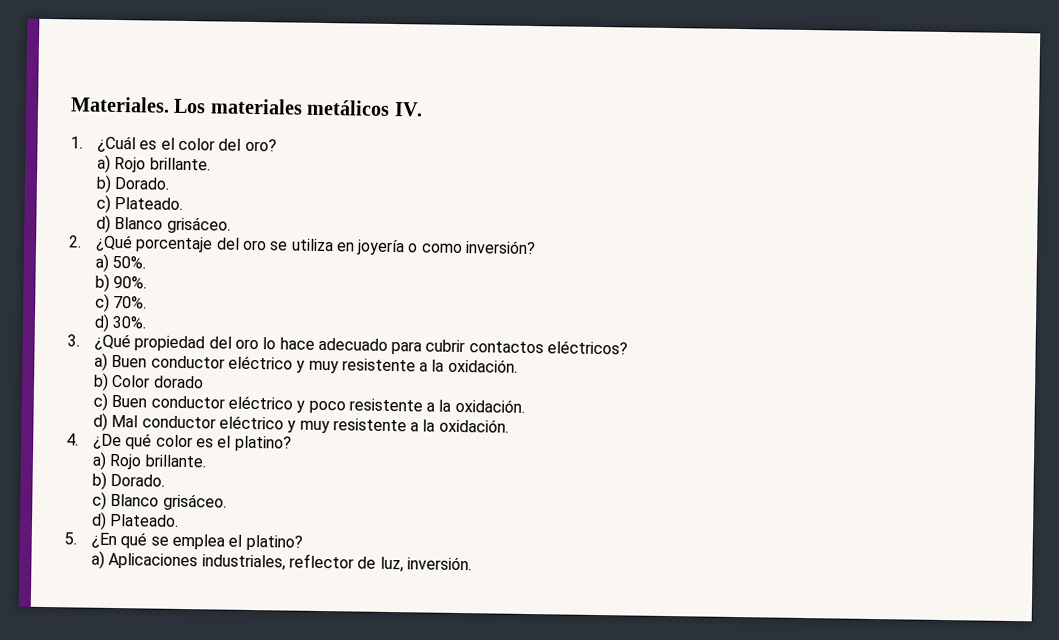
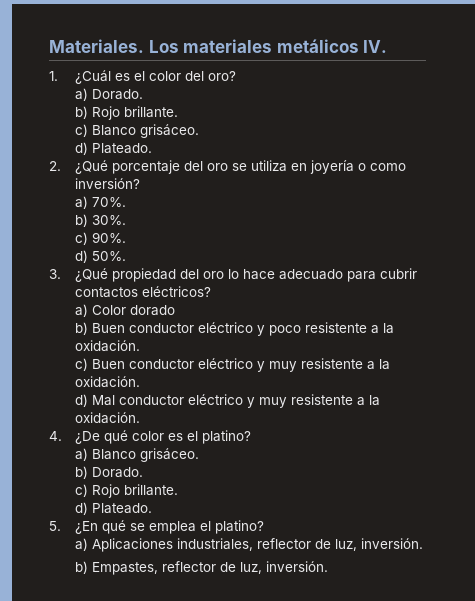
  1. ¿Cuál es el color del oro?
- a) Rojo brillante.
- b) Dorado.
- c) Plateado.
- d) Blanco grisáceo.
+ a) Dorado.
+ b) Rojo brillante.
+ c) Blanco grisáceo.
+ d) Plateado.
- a) 50%.
- b) 90%.
+ a) 70%.
+ b) 30%.
+ c) 90%.
- c) 70%.
- d) 30%.
+ d) 50%.
- a) Buen conductor eléctrico y muy resistente a la oxidación.
- b) Color dorado
+ a) Color dorado
+ b) Buen conductor eléctrico y poco resistente a la oxidación.
- c) Buen conductor eléctrico y poco resistente a la oxidación.
+ c) Buen conductor eléctrico y muy resistente a la oxidación.
  4. ¿De qué color es el platino?
- a) Rojo brillante.
+ a) Blanco grisáceo.
  b) Dorado.
- c) Blanco grisáceo.
+ c) Rojo brillante.
+ b) Empastes, reflector de luz, inversión.

